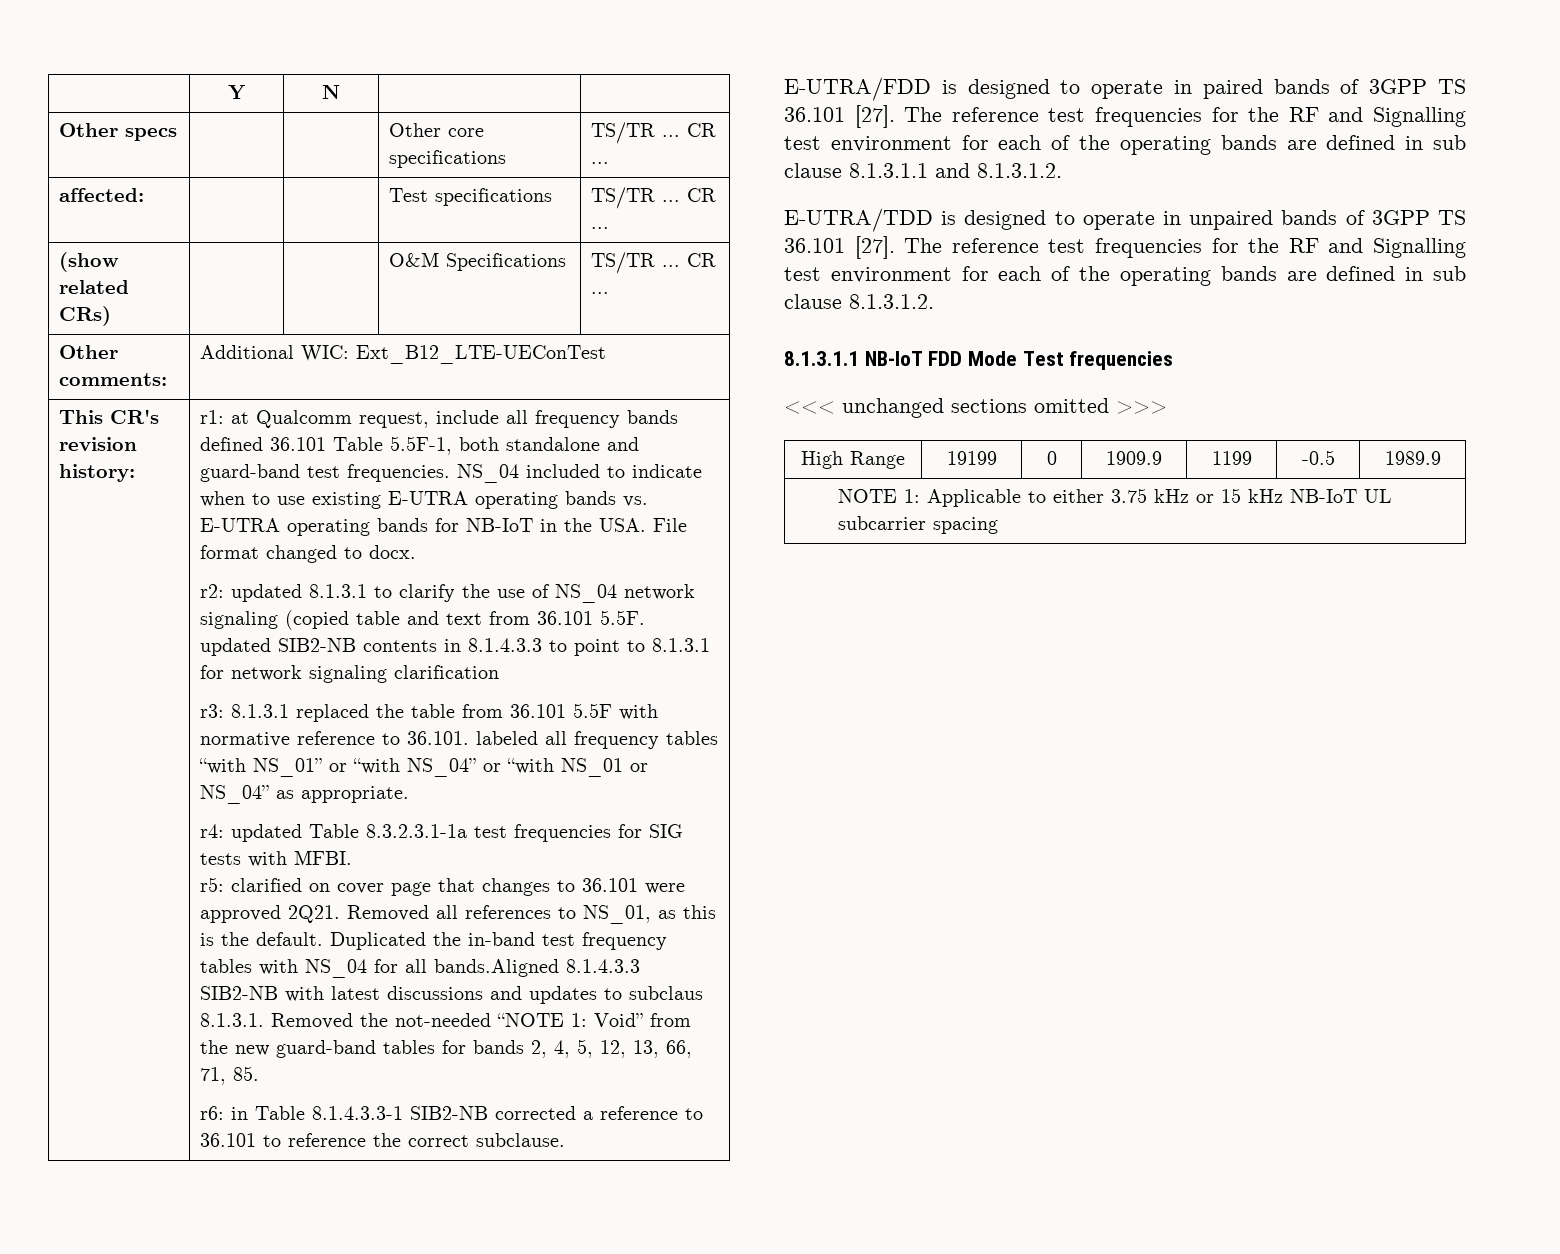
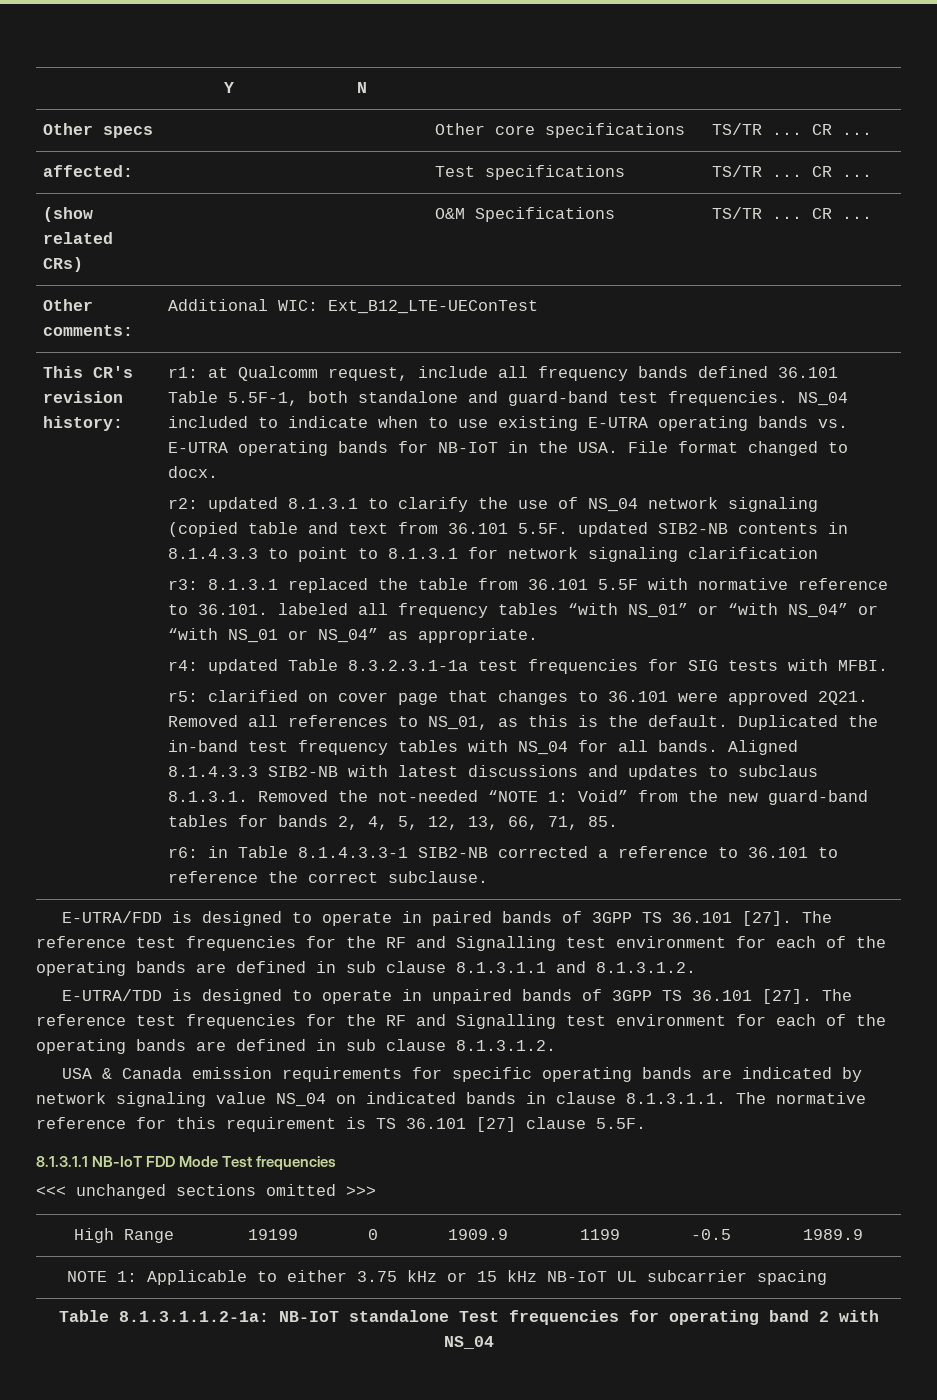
- Duplicated the in-band test frequency tables with NS_04 for all bands.Aligned 8.1.4.3.3 SIB2-NB with latest discussions and updates to subclaus 8.1.3.1. Removed the not-needed “NOTE 1: Void” from the new guard-band tables for bands 2, 4, 5, 12, 13, 66, 71, 85.
+ Duplicated the in-band test frequency tables with NS_04 for all bands. Aligned 8.1.4.3.3 SIB2-NB with latest discussions and updates to subclaus 8.1.3.1. Removed the not-needed “NOTE 1: Void” from the new guard-band tables for bands 2, 4, 5, 12, 13, 66, 71, 85.
+ USA & Canada emission requirements for specific operating bands are indicated by network signaling value NS_04 on indicated bands in clause 8.1.3.1.1. The normative reference for this requirement is TS 36.101 [27] clause 5.5F.
+ Table 8.1.3.1.1.2-1a: NB-IoT standalone Test frequencies for operating band 2 with NS_04

